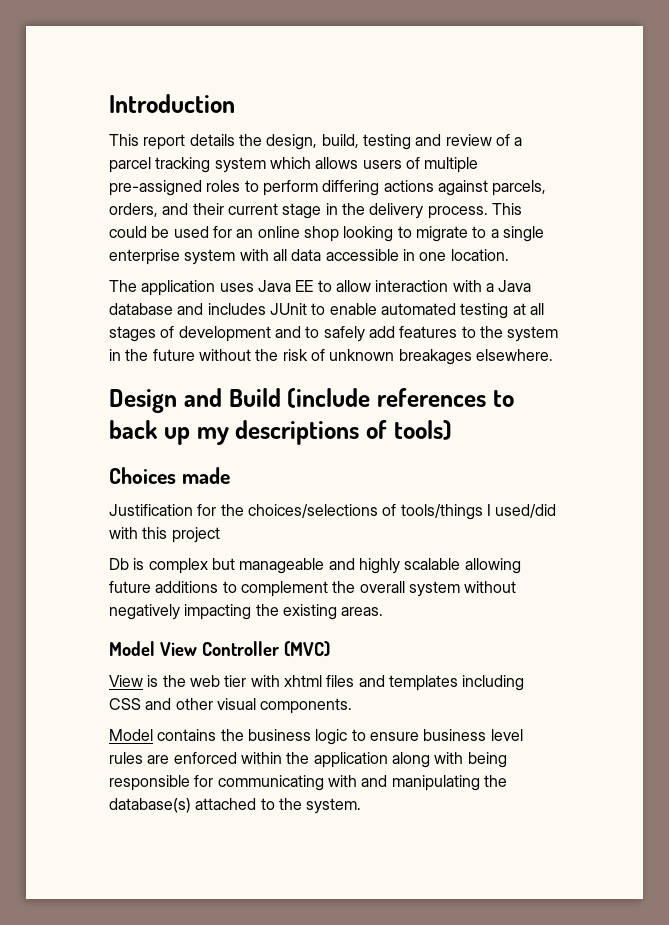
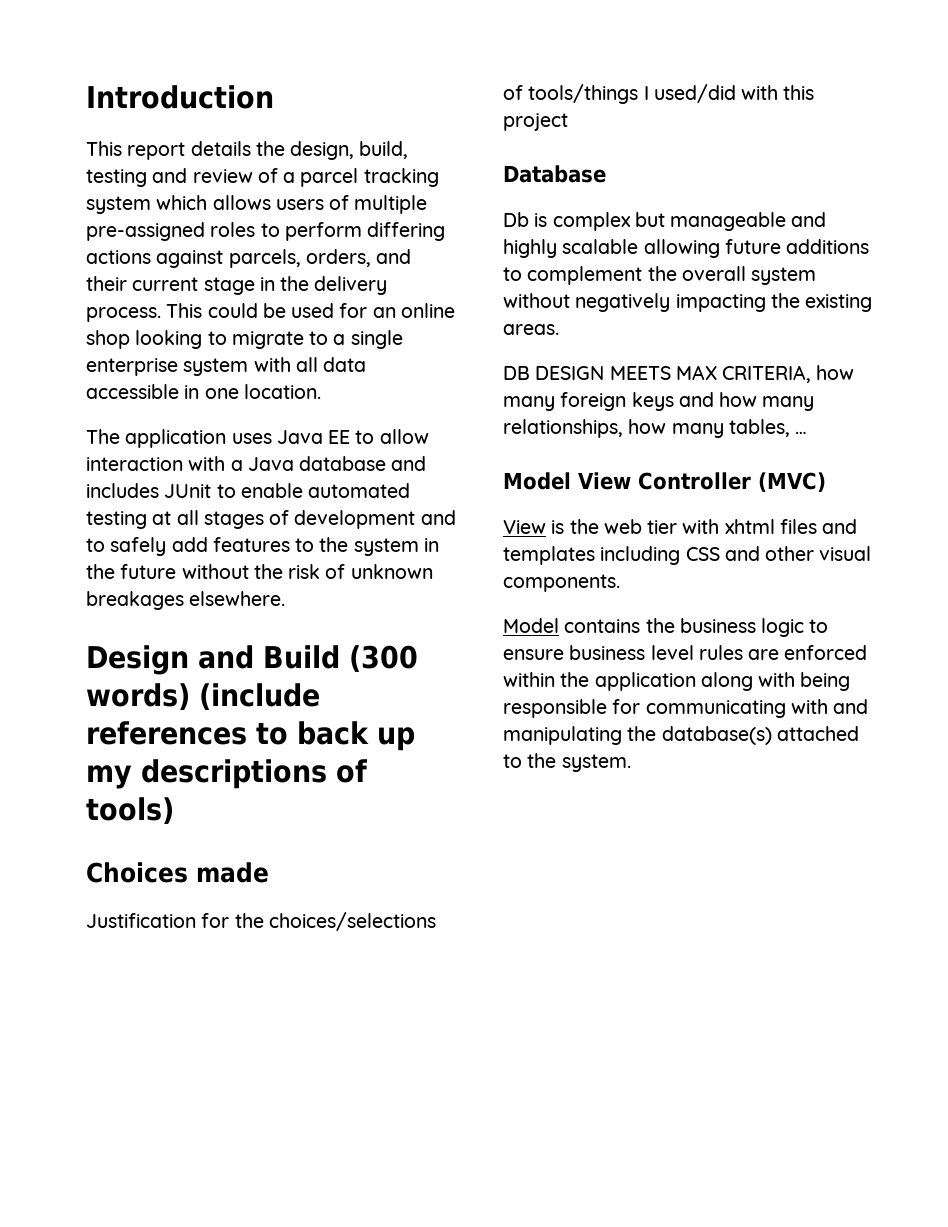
- Design and Build (include references to back up my descriptions of tools)
+ Design and Build (300 words) (include references to back up my descriptions of tools)
+ Database
+ DB DESIGN MEETS MAX CRITERIA, how many foreign keys and how many relationships, how many tables, …

